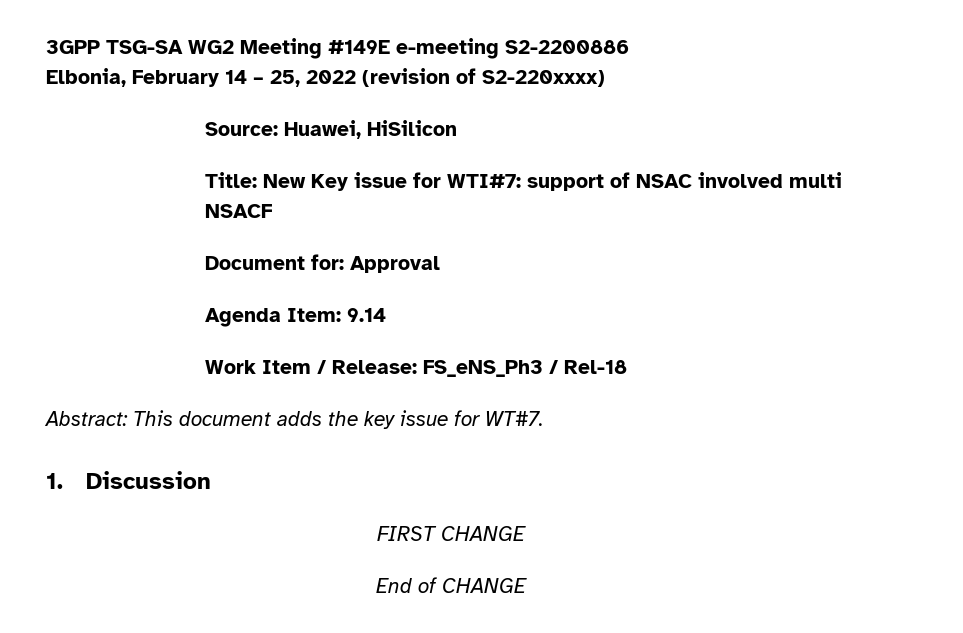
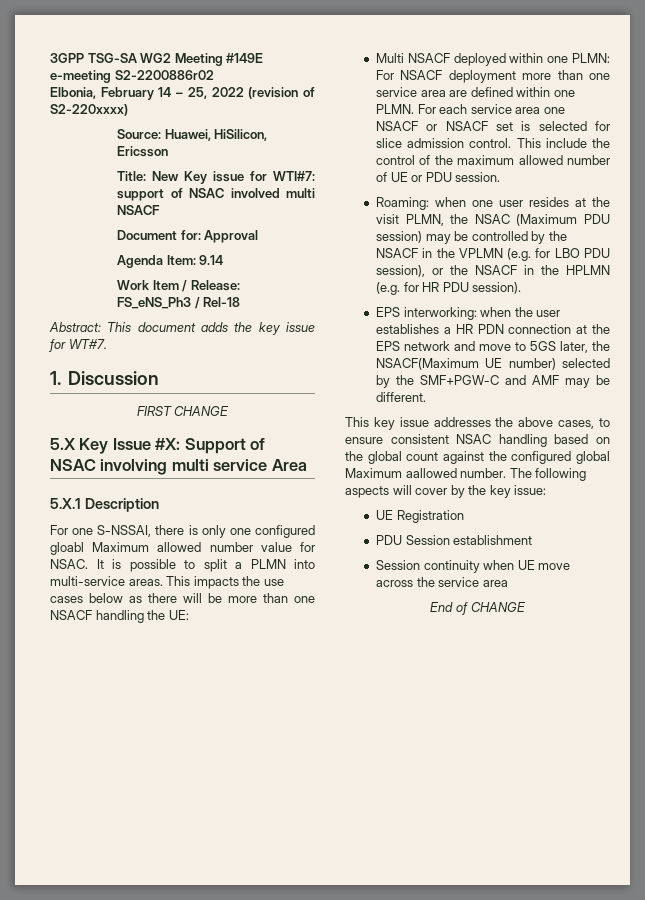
- 3GPP TSG-SA WG2 Meeting #149E e-meeting S2-2200886
+ 3GPP TSG-SA WG2 Meeting #149E e-meeting S2-2200886r02
- Source: Huawei, HiSilicon
+ Source: Huawei, HiSilicon, Ericsson
+ 5.X Key Issue #X: Support of NSAC involving multi service Area
+ 5.X.1 Description
+ For one S-NSSAI, there is only one configured gloabl Maximum allowed number value for NSAC. It is possible to split a PLMN into multi-service areas. This impacts the use cases below as there will be more than one NSACF handling the UE:
+ Multi NSACF deployed within one PLMN: For NSACF deployment more than one service area are defined within one PLMN. For each service area one NSACF or NSACF set is selected for slice admission control. This include the control of the maximum allowed number of UE or PDU session.
+ Roaming: when one user resides at the visit PLMN, the NSAC (Maximum PDU session) may be controlled by the NSACF in the VPLMN (e.g. for LBO PDU session), or the NSACF in the HPLMN (e.g. for HR PDU session).
+ EPS interworking: when the user establishes a HR PDN connection at the EPS network and move to 5GS later, the NSACF(Maximum UE number) selected by the SMF+PGW-C and AMF may be different.
+ This key issue addresses the above cases, to ensure consistent NSAC handling based on the global count against the configured global Maximum aallowed number. The following aspects will cover by the key issue:
+ UE Registration
+ PDU Session establishment
+ Session continuity when UE move across the service area

